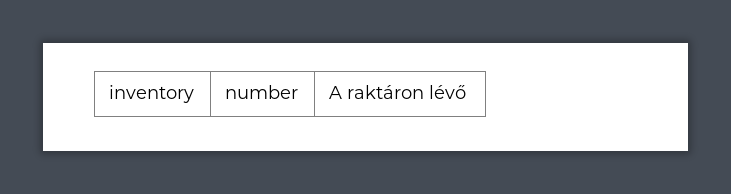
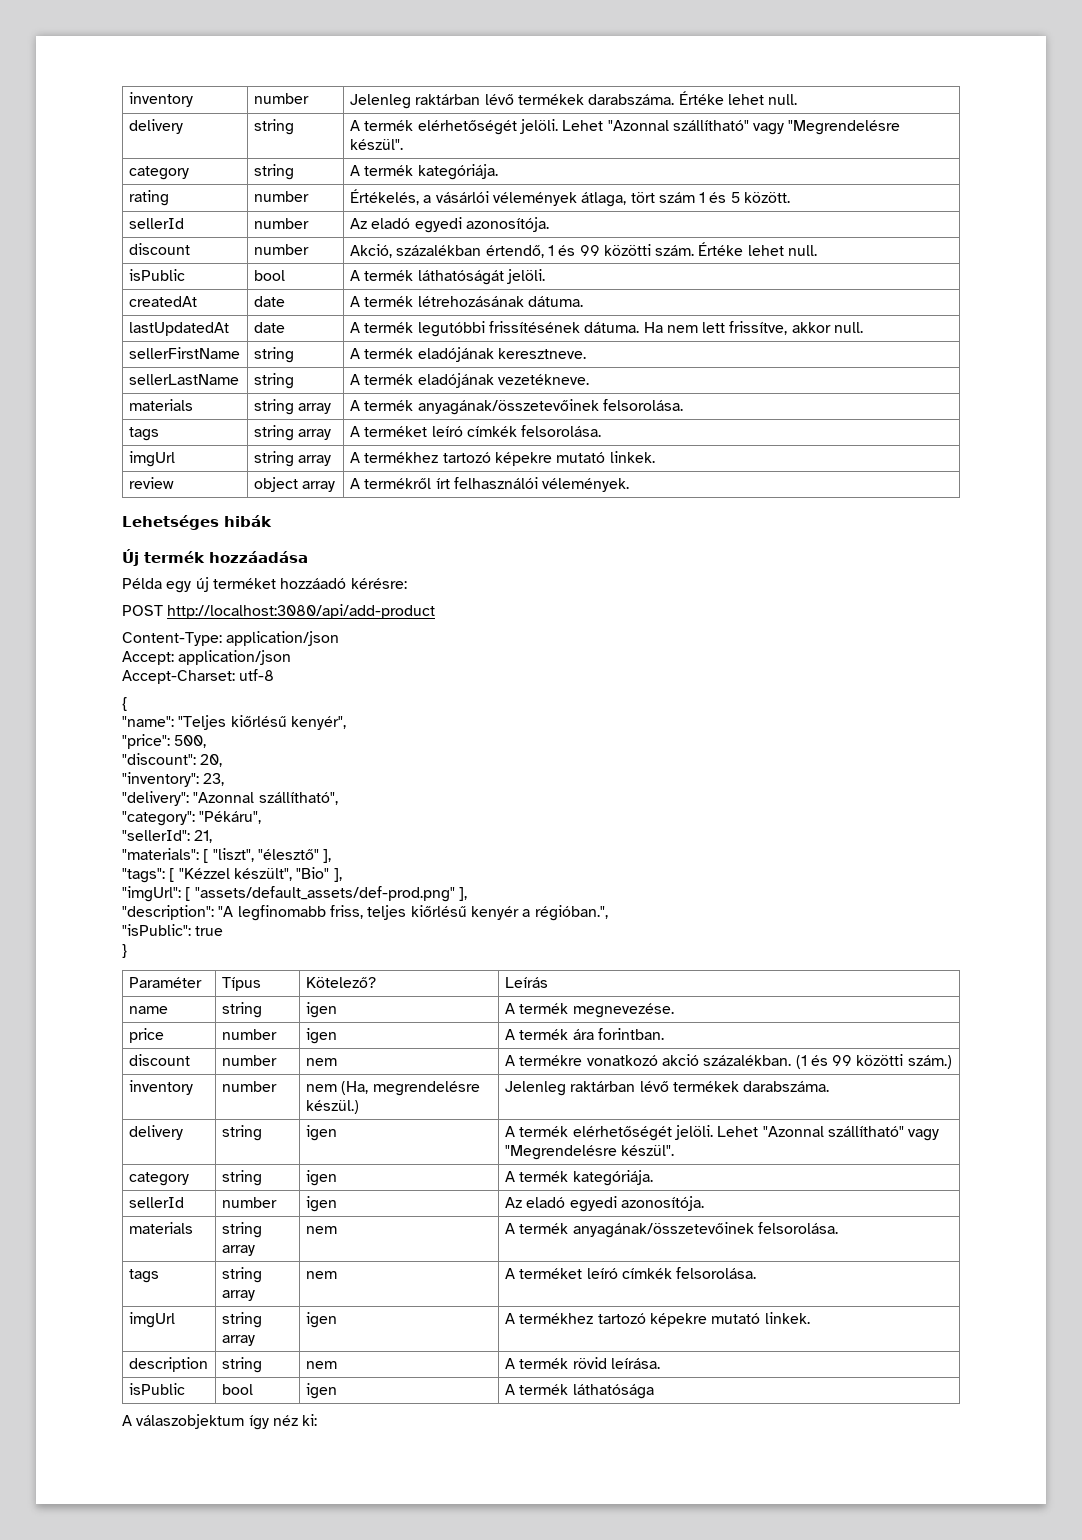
- inventory | number | A raktáron lévő
+ inventory | number | Jelenleg raktárban lévő termékek darabszáma. Értéke lehet null.
+ delivery | string | A termék elérhetőségét jelöli. Lehet "Azonnal szállítható" vagy "Megrendelésre készül".
+ category | string | A termék kategóriája.
+ rating | number | Értékelés, a vásárlói vélemények átlaga, tört szám 1 és 5 között.
+ sellerId | number | Az eladó egyedi azonosítója.
+ discount | number | Akció, százalékban értendő, 1 és 99 közötti szám. Értéke lehet null.
+ isPublic | bool | A termék láthatóságát jelöli.
+ createdAt | date | A termék létrehozásának dátuma.
+ lastUpdatedAt | date | A termék legutóbbi frissítésének dátuma. Ha nem lett frissítve, akkor null.
+ sellerFirstName | string | A termék eladójának keresztneve.
+ sellerLastName | string | A termék eladójának vezetékneve.
+ materials | string array | A termék anyagának/összetevőinek felsorolása.
+ tags | string array | A terméket leíró címkék felsorolása.
+ imgUrl | string array | A termékhez tartozó képekre mutató linkek.
+ review | object array | A termékről írt felhasználói vélemények.
+ Lehetséges hibák
+ Új termék hozzáadása
+ Példa egy új terméket hozzáadó kérésre:
+ POST http://localhost:3080/api/add-product
+ Content-Type: application/json
+ Accept: application/json
+ Accept-Charset: utf-8
+ {
+ "name": "Teljes kiőrlésű kenyér",
+ "price": 500,
+ "discount": 20,
+ "inventory": 23,
+ "delivery": "Azonnal szállítható",
+ "category": "Pékáru",
+ "sellerId": 21,
+ "materials": [ "liszt", "élesztő" ],
+ "tags": [ "Kézzel készült", "Bio" ],
+ "imgUrl": [ "assets/default_assets/def-prod.png" ],
+ "description": "A legfinomabb friss, teljes kiőrlésű kenyér a régióban.",
+ "isPublic": true
+ }
+ Paraméter | Típus | Kötelező? | Leírás
+ name | string | igen | A termék megnevezése.
+ price | number | igen | A termék ára forintban.
+ discount | number | nem | A termékre vonatkozó akció százalékban. (1 és 99 közötti szám.)
+ inventory | number | nem (Ha, megrendelésre készül.) | Jelenleg raktárban lévő termékek darabszáma.
+ delivery | string | igen | A termék elérhetőségét jelöli. Lehet "Azonnal szállítható" vagy "Megrendelésre készül".
+ category | string | igen | A termék kategóriája.
+ sellerId | number | igen | Az eladó egyedi azonosítója.
+ materials | string array | nem | A termék anyagának/összetevőinek felsorolása.
+ tags | string array | nem | A terméket leíró címkék felsorolása.
+ imgUrl | string array | igen | A termékhez tartozó képekre mutató linkek.
+ description | string | nem | A termék rövid leírása.
+ isPublic | bool | igen | A termék láthatósága
+ A válaszobjektum így néz ki:

